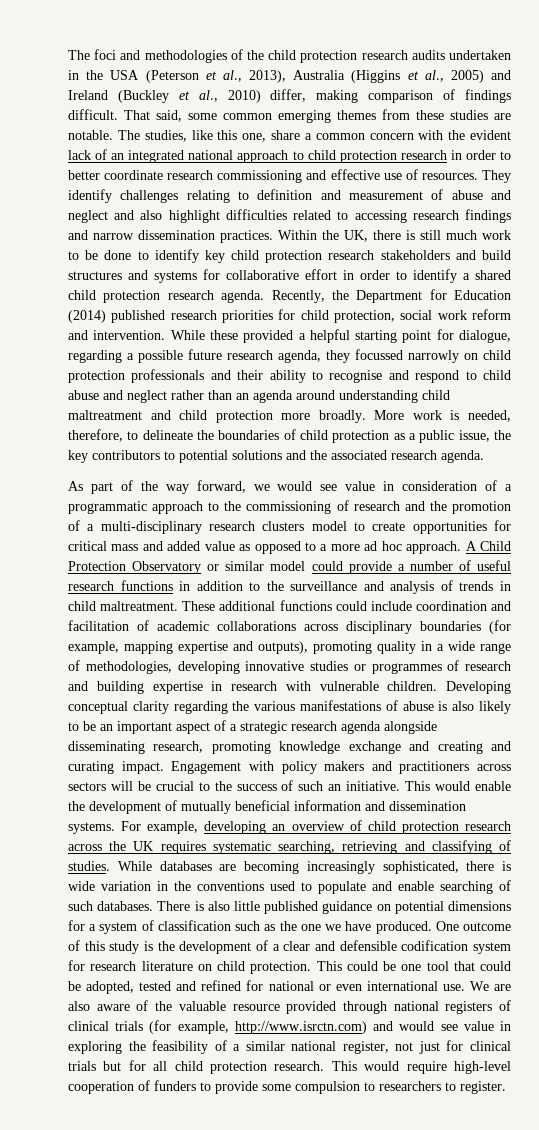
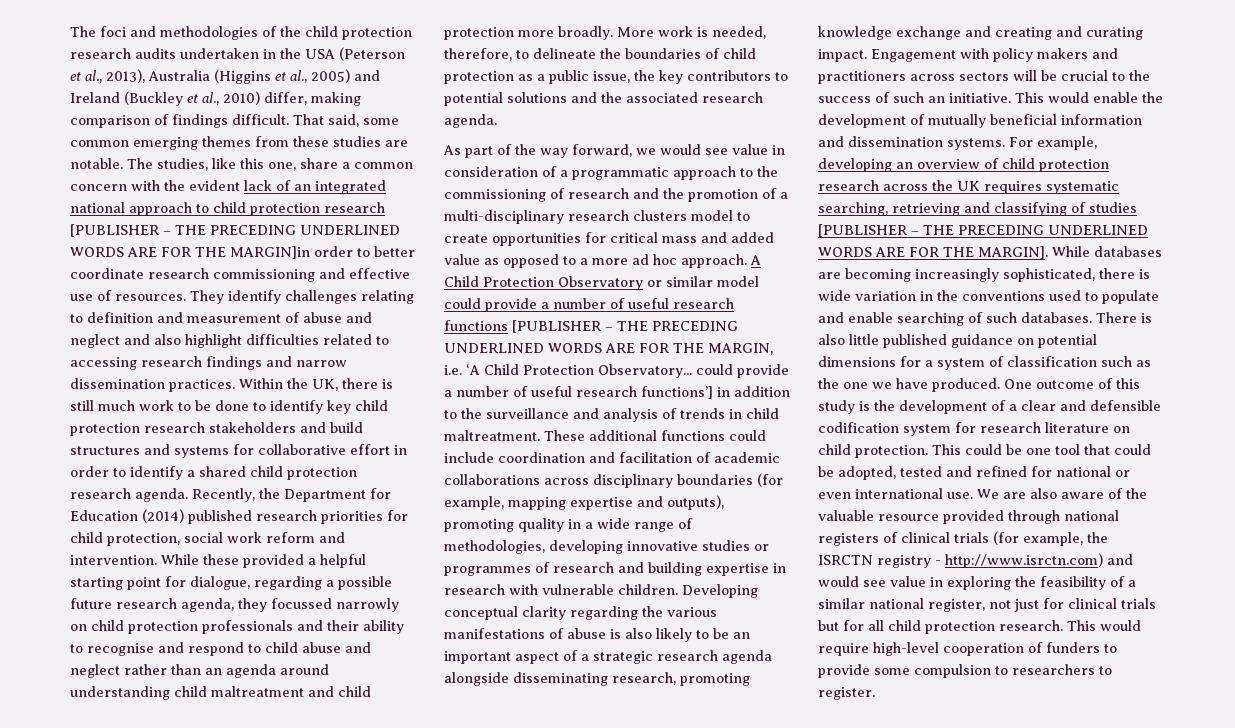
- The studies, like this one, share a common concern with the evident lack of an integrated national approach to child protection research in order to better coordinate research commissioning and effective use of resources.
+ The studies, like this one, share a common concern with the evident lack of an integrated national approach to child protection research [PUBLISHER – THE PRECEDING UNDERLINED WORDS ARE FOR THE MARGIN]in order to better coordinate research commissioning and effective use of resources.
- A Child Protection Observatory or similar model could provide a number of useful research functions in addition to the surveillance and analysis of trends in child maltreatment.
+ A Child Protection Observatory or similar model could provide a number of useful research functions [PUBLISHER – THE PRECEDING UNDERLINED WORDS ARE FOR THE MARGIN, i.e. ‘A Child Protection Observatory... could provide a number of useful research functions’] in addition to the surveillance and analysis of trends in child maltreatment.
- For example, developing an overview of child protection research across the UK requires systematic searching, retrieving and classifying of studies.
+ For example, developing an overview of child protection research across the UK requires systematic searching, retrieving and classifying of studies [PUBLISHER – THE PRECEDING UNDERLINED WORDS ARE FOR THE MARGIN].
- We are also aware of the valuable resource provided through national registers of clinical trials (for example, http://www.isrctn.com) and would see value in exploring the feasibility of a similar national register, not just for clinical trials but for all child protection research.
+ We are also aware of the valuable resource provided through national registers of clinical trials (for example, the ISRCTN registry - http://www.isrctn.com) and would see value in exploring the feasibility of a similar national register, not just for clinical trials but for all child protection research.

